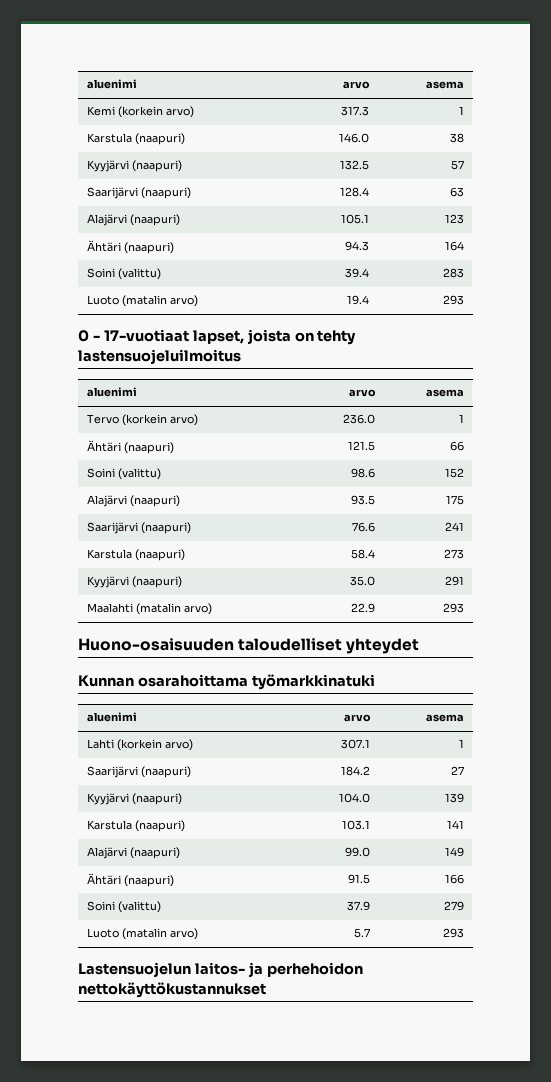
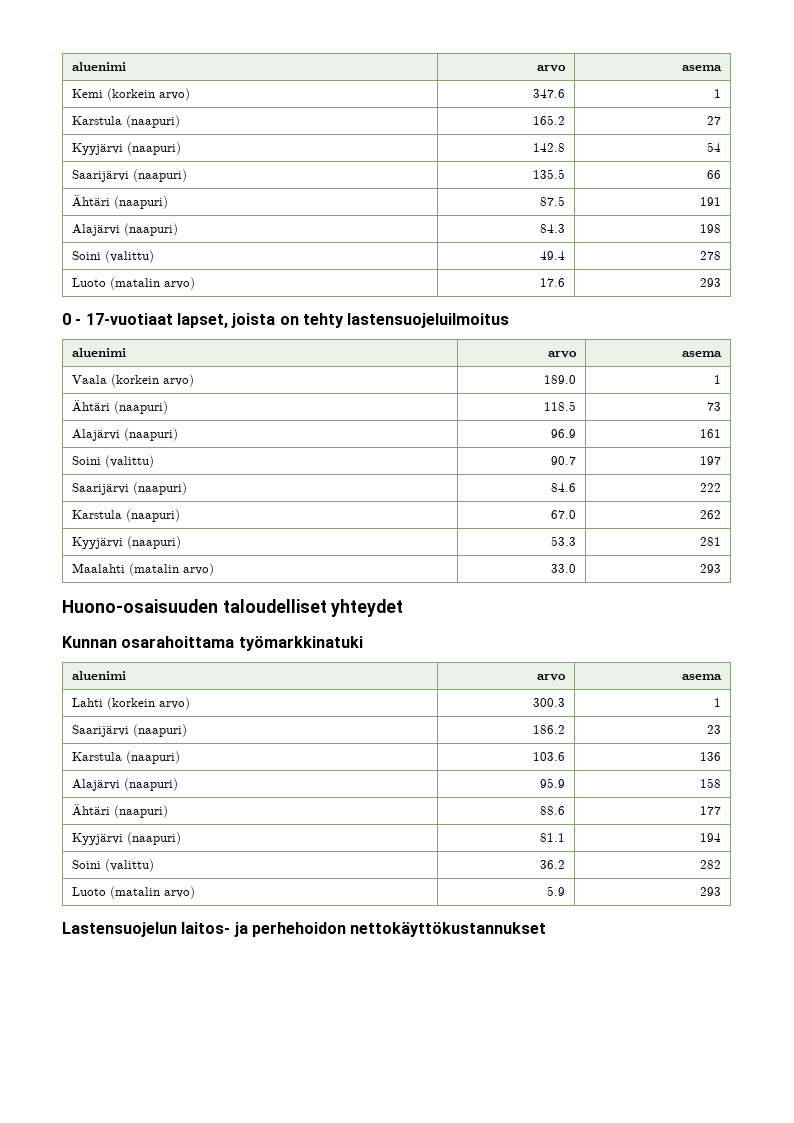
- Kemi (korkein arvo) | 317.3 | 1
+ Kemi (korkein arvo) | 347.6 | 1
- Karstula (naapuri) | 146.0 | 38
- Kyyjärvi (naapuri) | 132.5 | 57
- Saarijärvi (naapuri) | 128.4 | 63
- Alajärvi (naapuri) | 105.1 | 123
- Ähtäri (naapuri) | 94.3 | 164
- Soini (valittu) | 39.4 | 283
- Luoto (matalin arvo) | 19.4 | 293
+ Karstula (naapuri) | 165.2 | 27
+ Kyyjärvi (naapuri) | 142.8 | 54
+ Saarijärvi (naapuri) | 135.5 | 66
+ Ähtäri (naapuri) | 87.5 | 191
+ Alajärvi (naapuri) | 84.3 | 198
+ Soini (valittu) | 49.4 | 278
+ Luoto (matalin arvo) | 17.6 | 293
- Tervo (korkein arvo) | 236.0 | 1
+ Vaala (korkein arvo) | 189.0 | 1
- Ähtäri (naapuri) | 121.5 | 66
- Soini (valittu) | 98.6 | 152
- Alajärvi (naapuri) | 93.5 | 175
- Saarijärvi (naapuri) | 76.6 | 241
- Karstula (naapuri) | 58.4 | 273
- Kyyjärvi (naapuri) | 35.0 | 291
+ Ähtäri (naapuri) | 118.5 | 73
+ Alajärvi (naapuri) | 96.9 | 161
+ Soini (valittu) | 90.7 | 197
+ Saarijärvi (naapuri) | 84.6 | 222
+ Karstula (naapuri) | 67.0 | 262
+ Kyyjärvi (naapuri) | 53.3 | 281
- Maalahti (matalin arvo) | 22.9 | 293
+ Maalahti (matalin arvo) | 33.0 | 293
- Lahti (korkein arvo) | 307.1 | 1
+ Lahti (korkein arvo) | 300.3 | 1
- Saarijärvi (naapuri) | 184.2 | 27
- Kyyjärvi (naapuri) | 104.0 | 139
- Karstula (naapuri) | 103.1 | 141
- Alajärvi (naapuri) | 99.0 | 149
- Ähtäri (naapuri) | 91.5 | 166
- Soini (valittu) | 37.9 | 279
- Luoto (matalin arvo) | 5.7 | 293
+ Saarijärvi (naapuri) | 186.2 | 23
+ Karstula (naapuri) | 103.6 | 136
+ Alajärvi (naapuri) | 95.9 | 158
+ Ähtäri (naapuri) | 88.6 | 177
+ Kyyjärvi (naapuri) | 81.1 | 194
+ Soini (valittu) | 36.2 | 282
+ Luoto (matalin arvo) | 5.9 | 293

